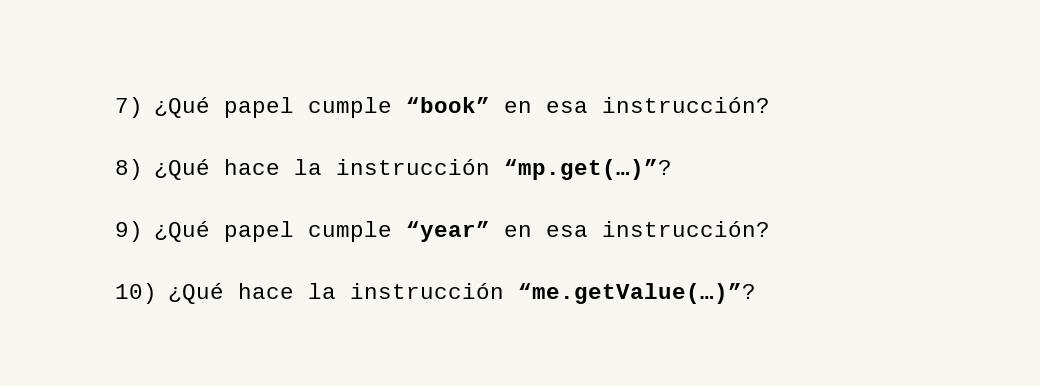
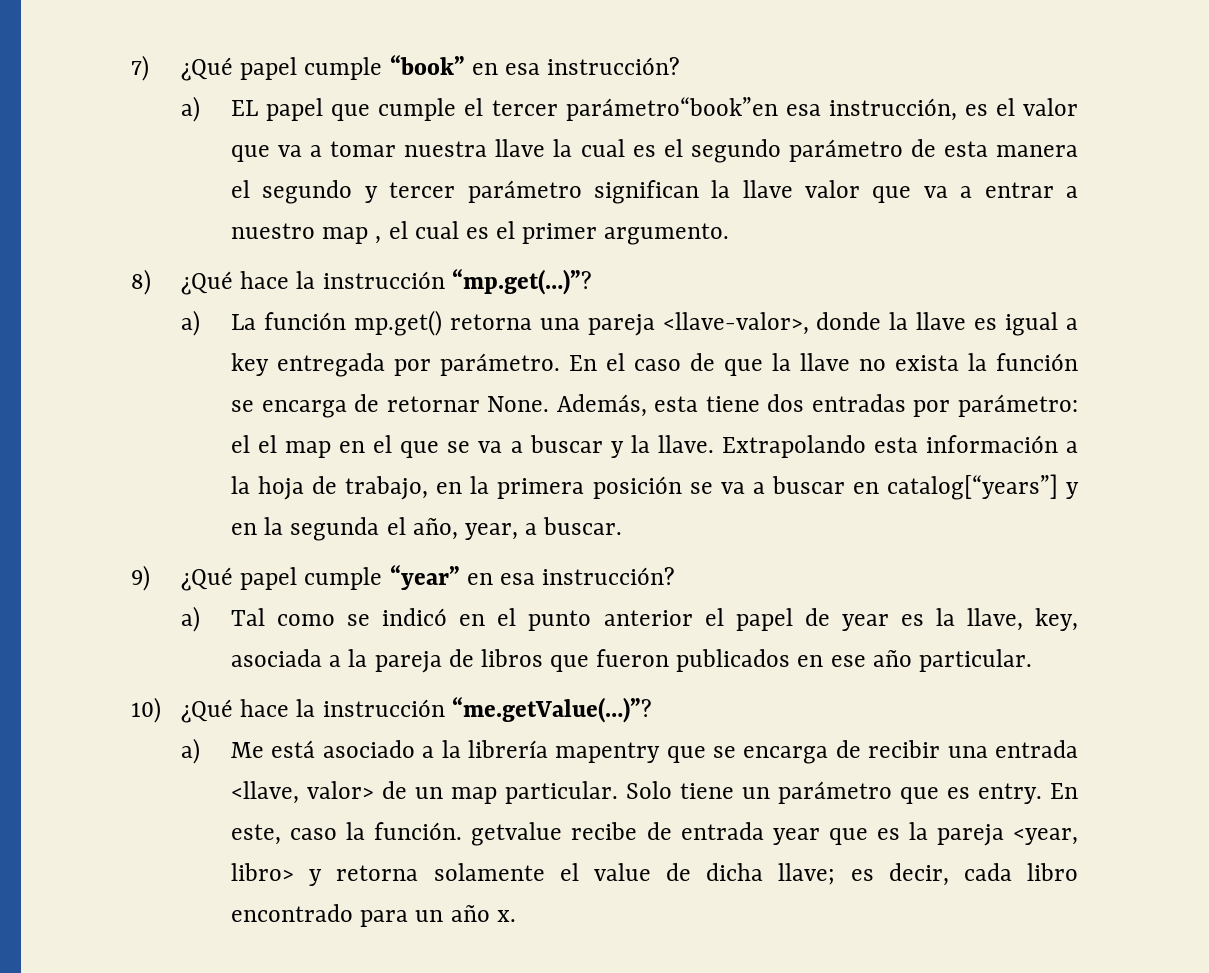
+ a) EL papel que cumple el tercer parámetro“book”en esa instrucción, es el valor que va a tomar nuestra llave la cual es el segundo parámetro de esta manera el segundo y tercer parámetro significan la llave valor que va a entrar a nuestro map , el cual es el primer argumento.
+ a) La función mp.get() retorna una pareja <llave-valor>, donde la llave es igual a key entregada por parámetro. En el caso de que la llave no exista la función se encarga de retornar None. Además, esta tiene dos entradas por parámetro: el el map en el que se va a buscar y la llave. Extrapolando esta información a la hoja de trabajo, en la primera posición se va a buscar en catalog[“years”] y en la segunda el año, year, a buscar.
+ a) Tal como se indicó en el punto anterior el papel de year es la llave, key, asociada a la pareja de libros que fueron publicados en ese año particular.
+ a) Me está asociado a la librería mapentry que se encarga de recibir una entrada <llave, valor> de un map particular. Solo tiene un parámetro que es entry. En este, caso la función. getvalue recibe de entrada year que es la pareja <year, libro> y retorna solamente el value de dicha llave; es decir, cada libro encontrado para un año x.

